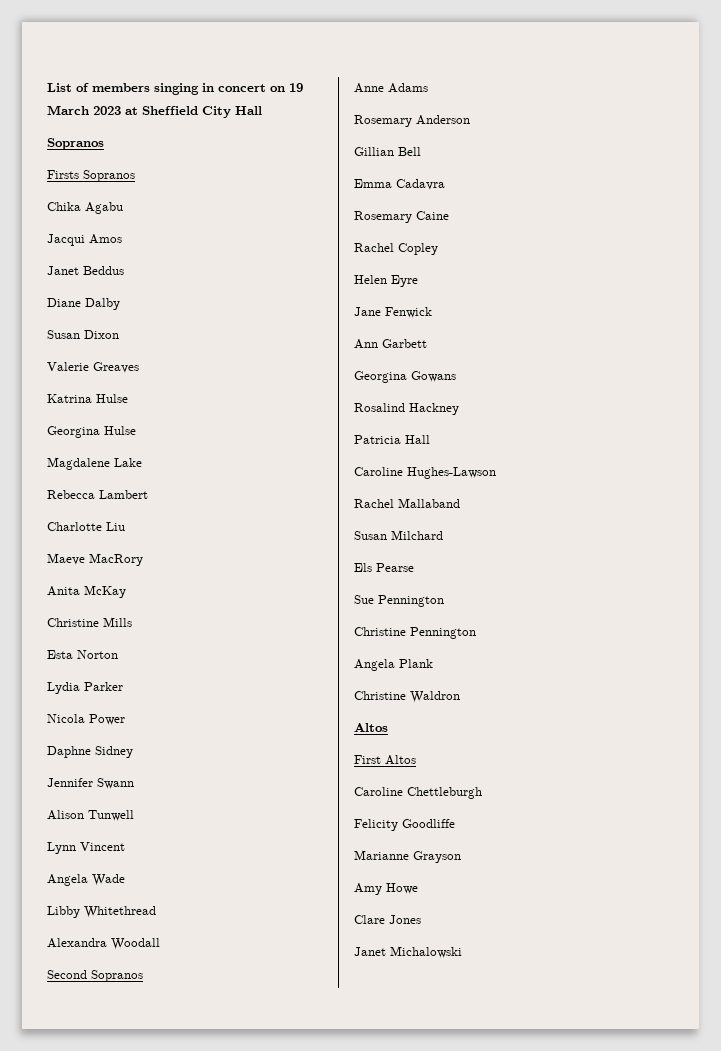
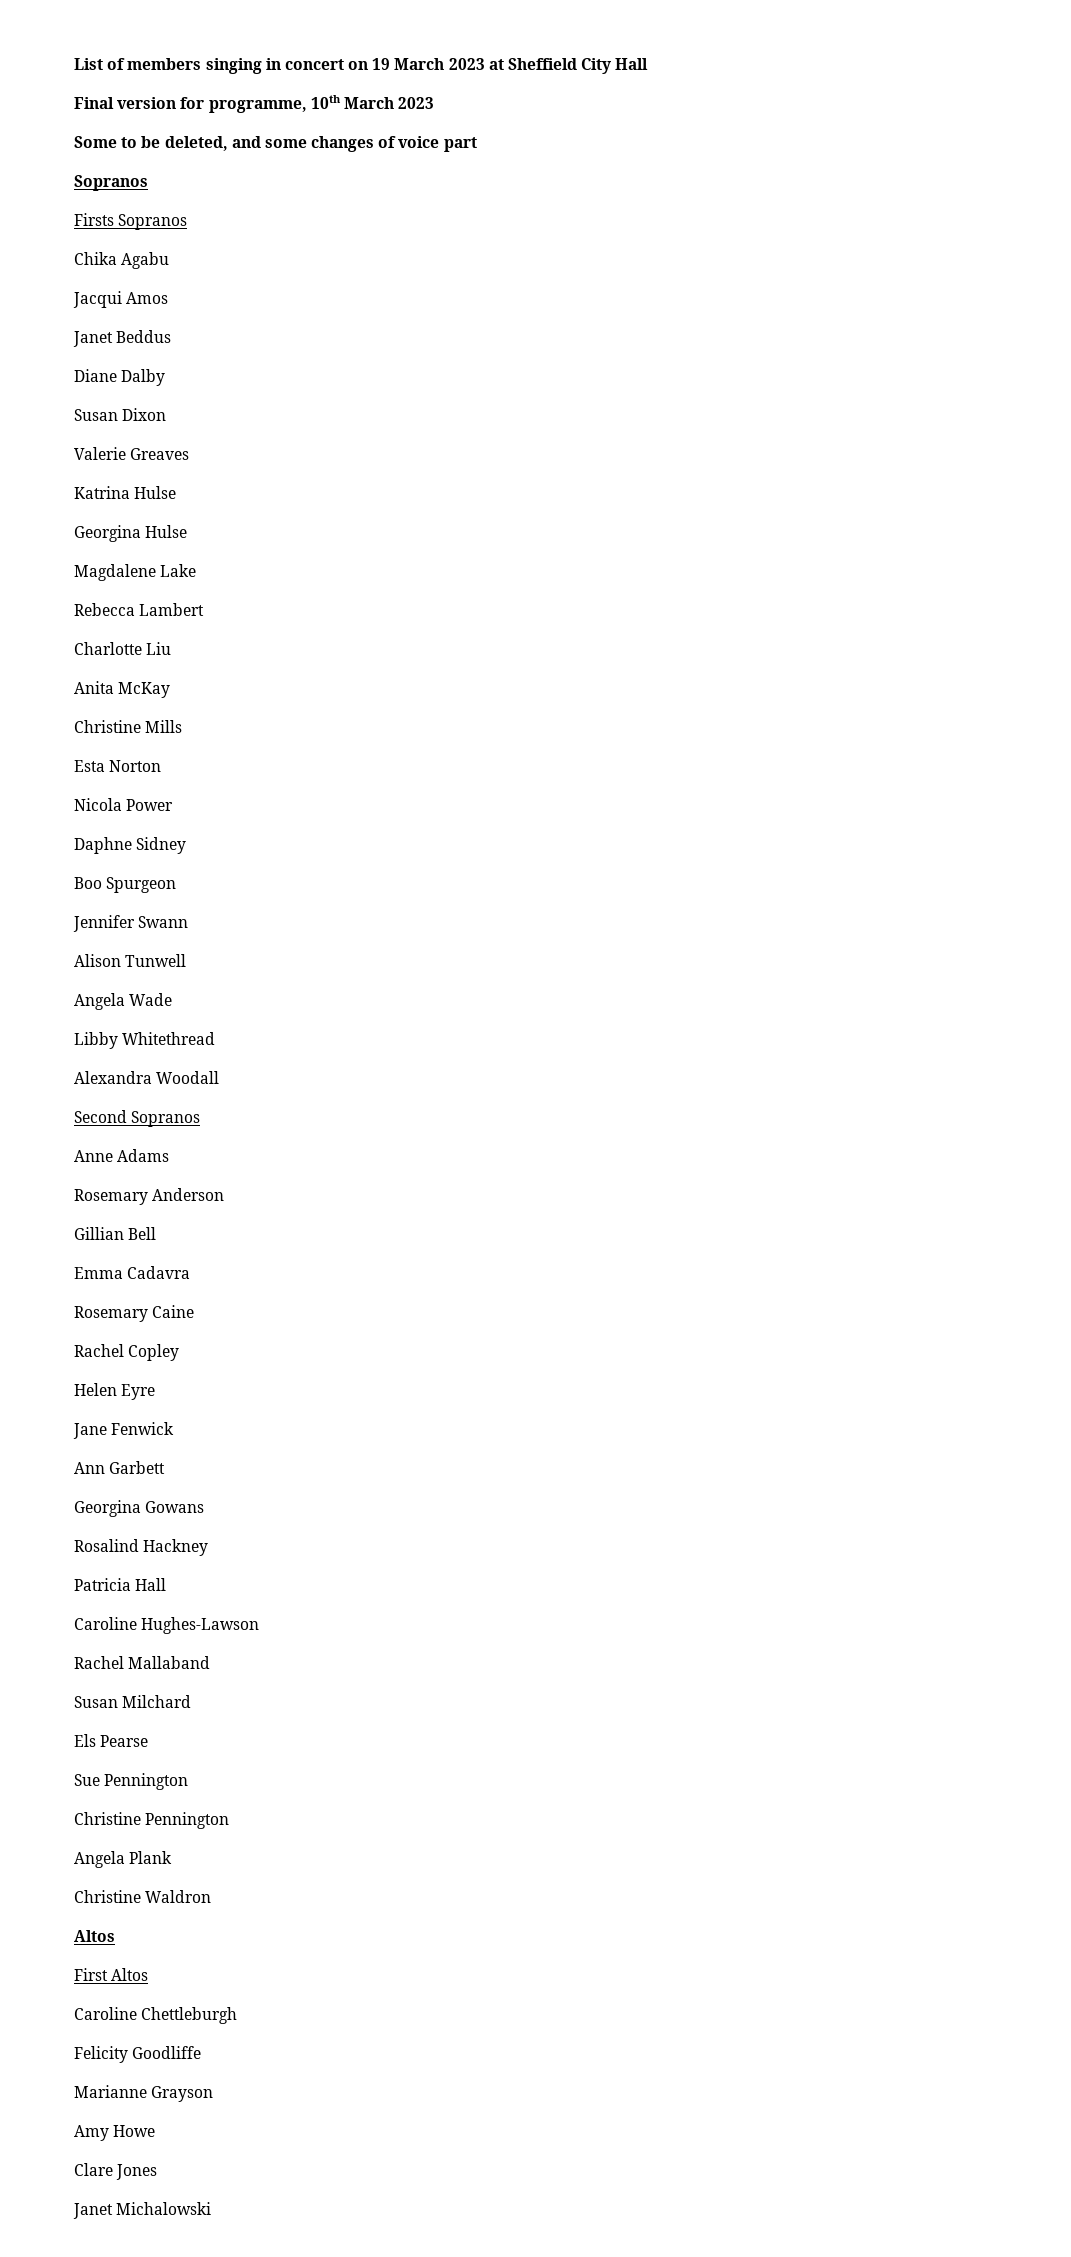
+ Final version for programme, 10th March 2023
+ Some to be deleted, and some changes of voice part
- Maeve MacRory
- Lydia Parker
+ Boo Spurgeon
- Lynn Vincent

